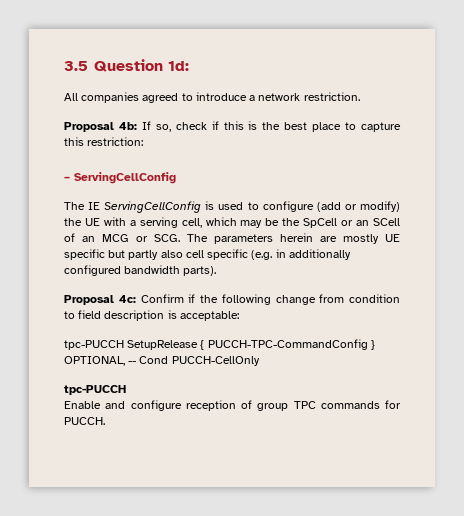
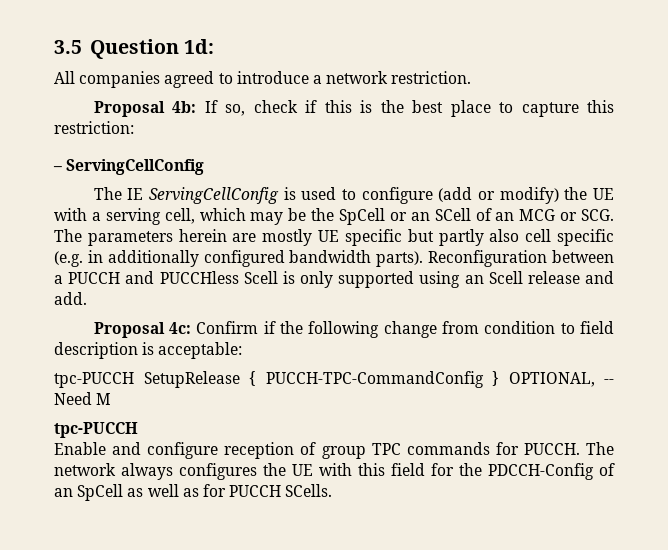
+ Reconfiguration between a PUCCH and PUCCHless Scell is only supported using an Scell release and add.
- tpc-PUCCH SetupRelease { PUCCH-TPC-CommandConfig } OPTIONAL, -- Cond PUCCH-CellOnly
+ tpc-PUCCH SetupRelease { PUCCH-TPC-CommandConfig } OPTIONAL, -- Need M
+ The network always configures the UE with this field for the PDCCH-Config of an SpCell as well as for PUCCH SCells.

